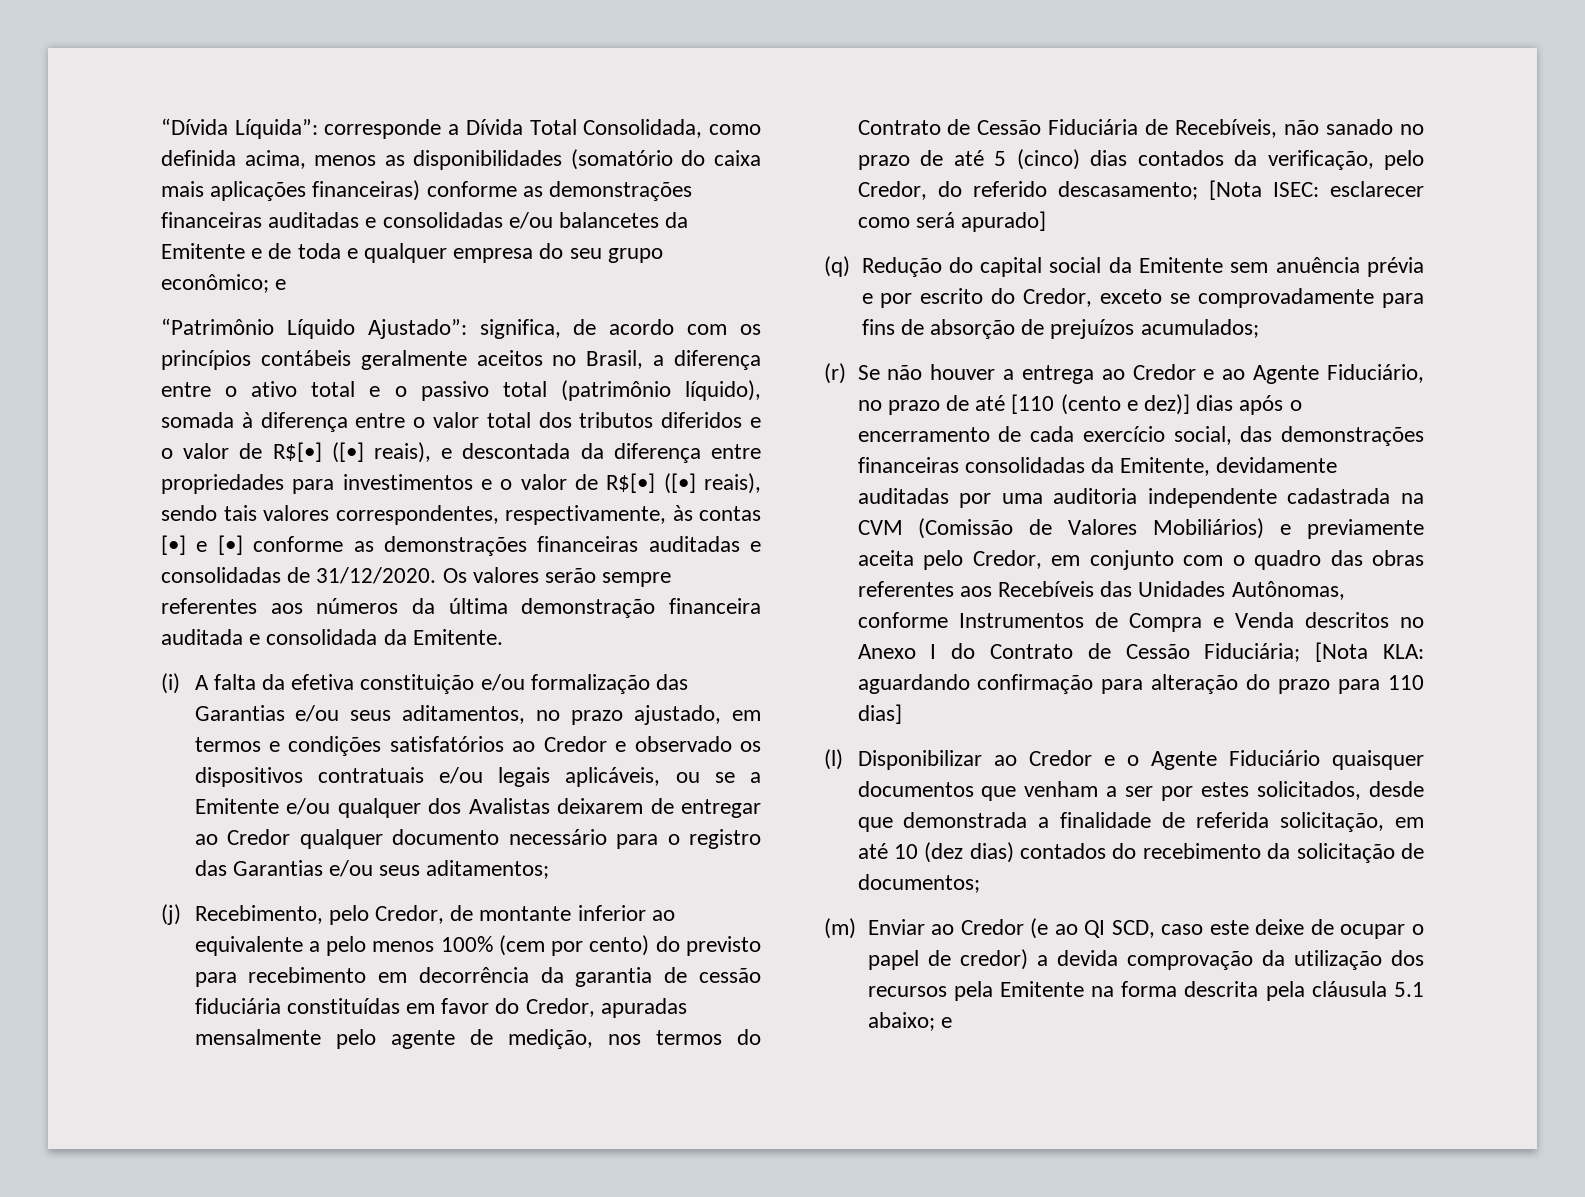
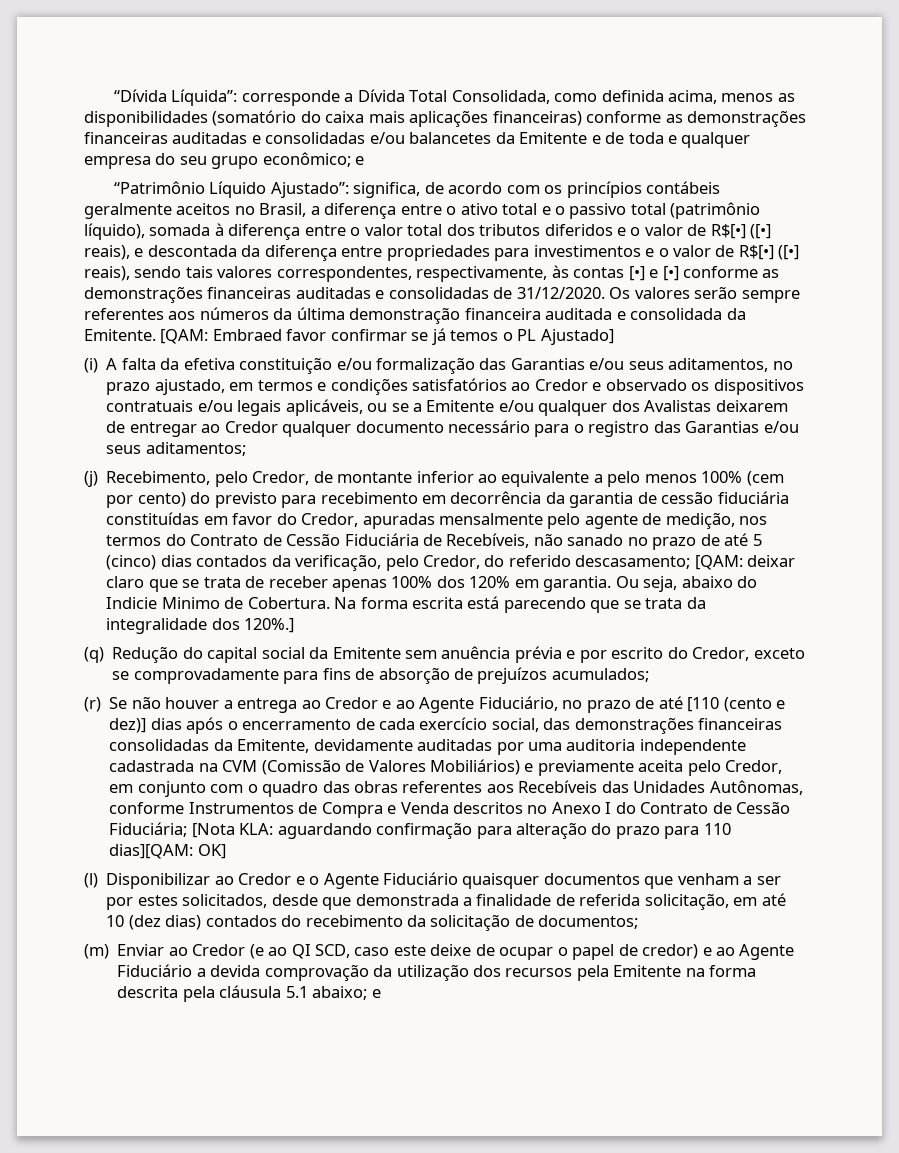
+ [QAM: Embraed favor confirmar se já temos o PL Ajustado]
- [Nota ISEC: esclarecer como será apurado]
+ [QAM: deixar claro que se trata de receber apenas 100% dos 120% em garantia. Ou seja, abaixo do Indicie Minimo de Cobertura. Na forma escrita está parecendo que se trata da integralidade dos 120%.]
- aguardando confirmação para alteração do prazo para 110 dias]
+ aguardando confirmação para alteração do prazo para 110 dias][QAM: OK]
- (m) Enviar ao Credor (e ao QI SCD, caso este deixe de ocupar o papel de credor) a devida comprovação da utilização dos recursos pela Emitente na forma descrita pela cláusula 5.1 abaixo; e
+ (m) Enviar ao Credor (e ao QI SCD, caso este deixe de ocupar o papel de credor) e ao Agente Fiduciário a devida comprovação da utilização dos recursos pela Emitente na forma descrita pela cláusula 5.1 abaixo; e

